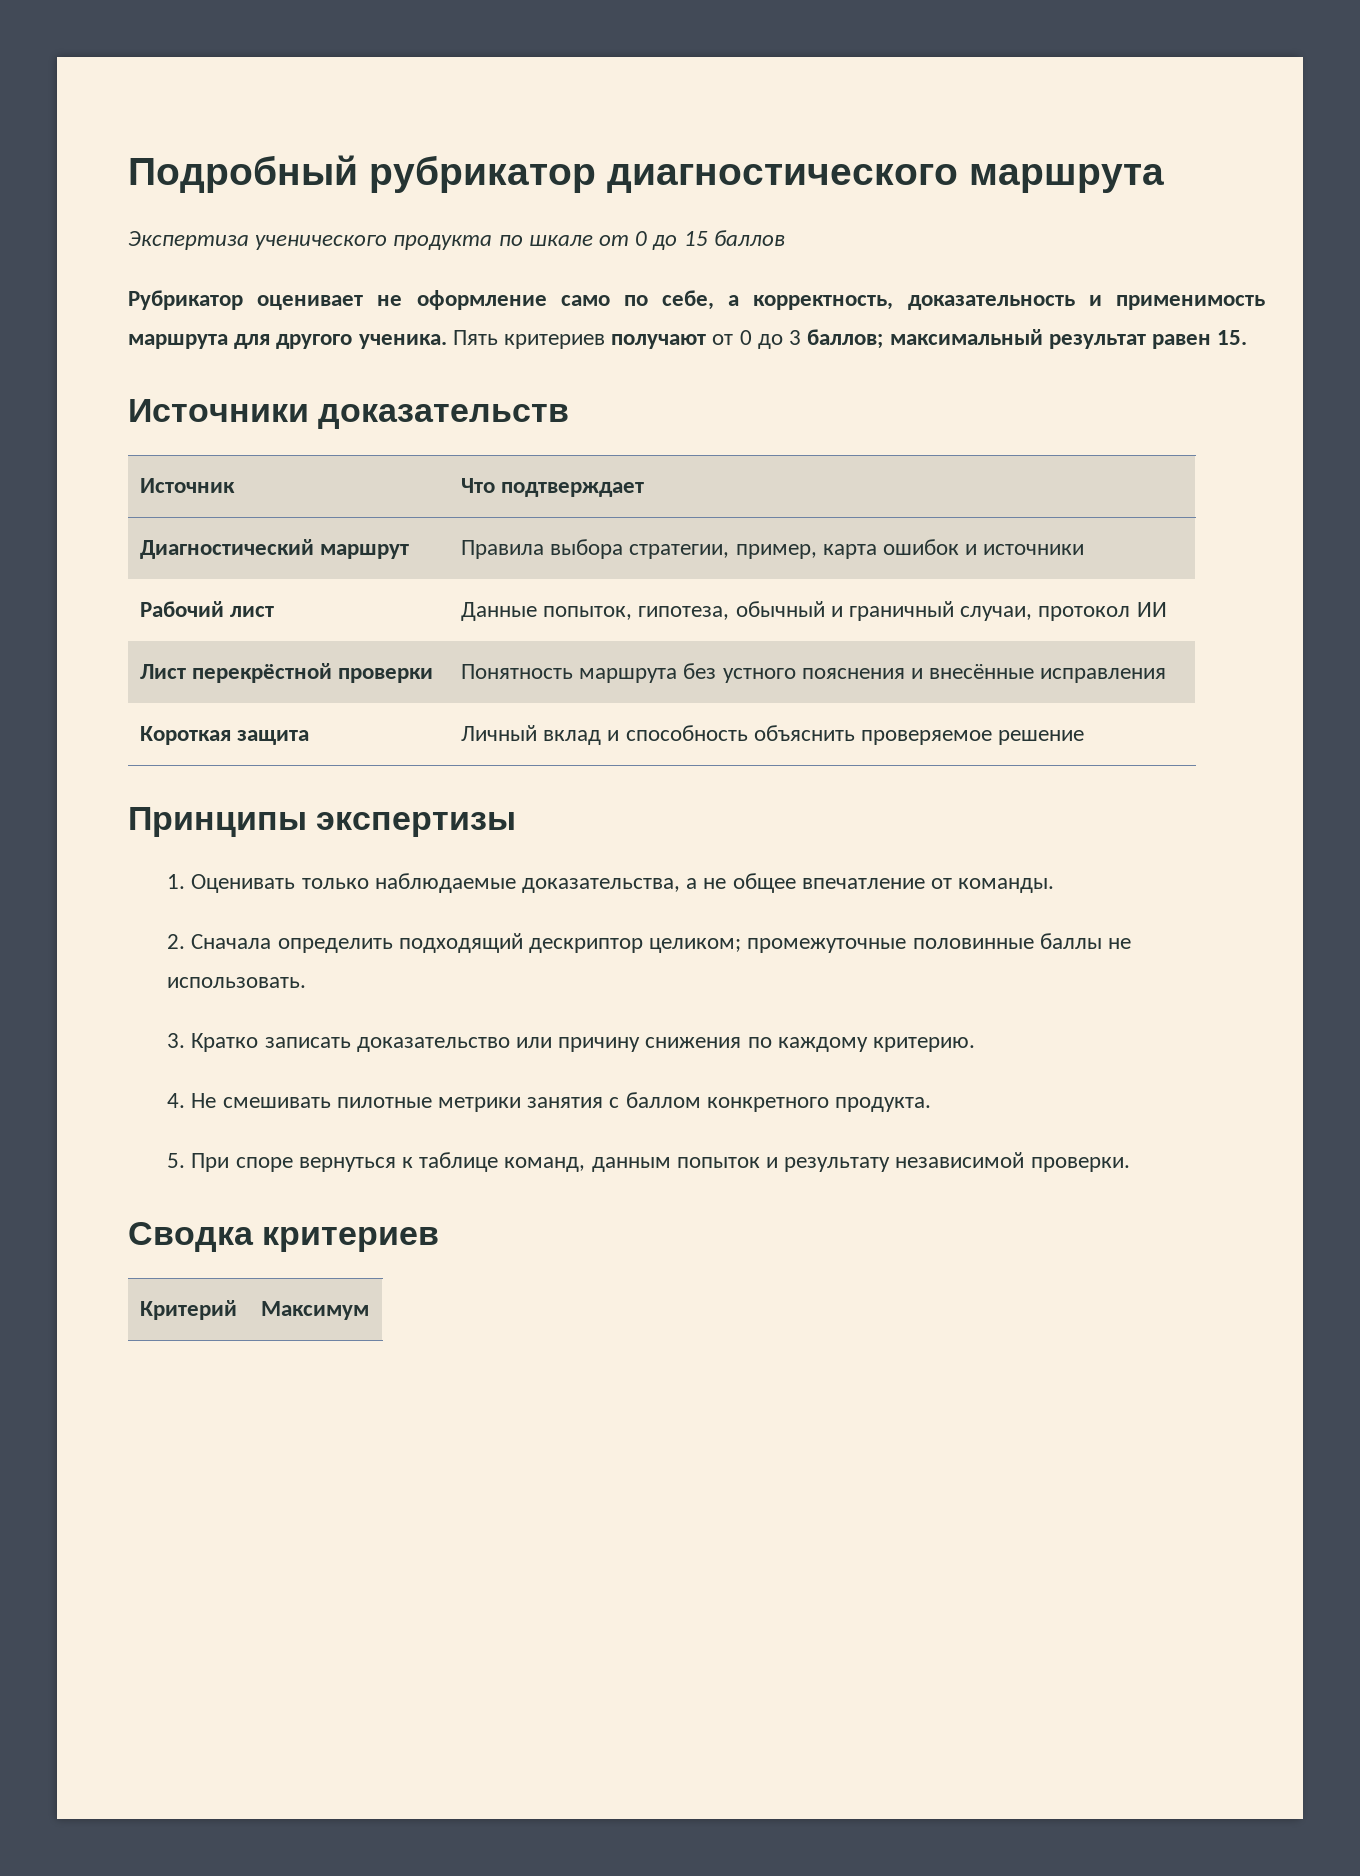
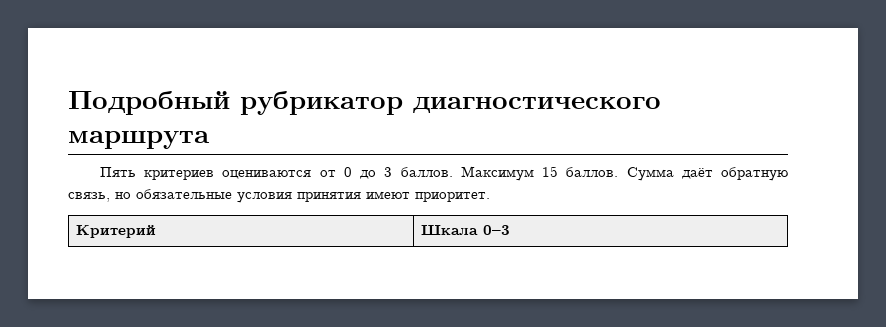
- Экспертиза ученического продукта по шкале от 0 до 15 баллов
- Рубрикатор оценивает не оформление само по себе, а корректность, доказательность и применимость маршрута для другого ученика. Пять критериев получают от 0 до 3 баллов; максимальный результат равен 15.
- Источники доказательств
- Источник | Что подтверждает
- Диагностический маршрут | Правила выбора стратегии, пример, карта ошибок и источники
- Рабочий лист | Данные попыток, гипотеза, обычный и граничный случаи, протокол ИИ
- Лист перекрёстной проверки | Понятность маршрута без устного пояснения и внесённые исправления
- Короткая защита | Личный вклад и способность объяснить проверяемое решение
- Принципы экспертизы
- 1. Оценивать только наблюдаемые доказательства, а не общее впечатление от команды.
- 2. Сначала определить подходящий дескриптор целиком; промежуточные половинные баллы не использовать.
- 3. Кратко записать доказательство или причину снижения по каждому критерию.
- 4. Не смешивать пилотные метрики занятия с баллом конкретного продукта.
- 5. При споре вернуться к таблице команд, данным попыток и результату независимой проверки.
- Сводка критериев
+ Пять критериев оцениваются от 0 до 3 баллов. Максимум 15 баллов. Сумма даёт обратную связь, но обязательные условия принятия имеют приоритет.
- Критерий | Максимум
+ Критерий | Шкала 0–3

